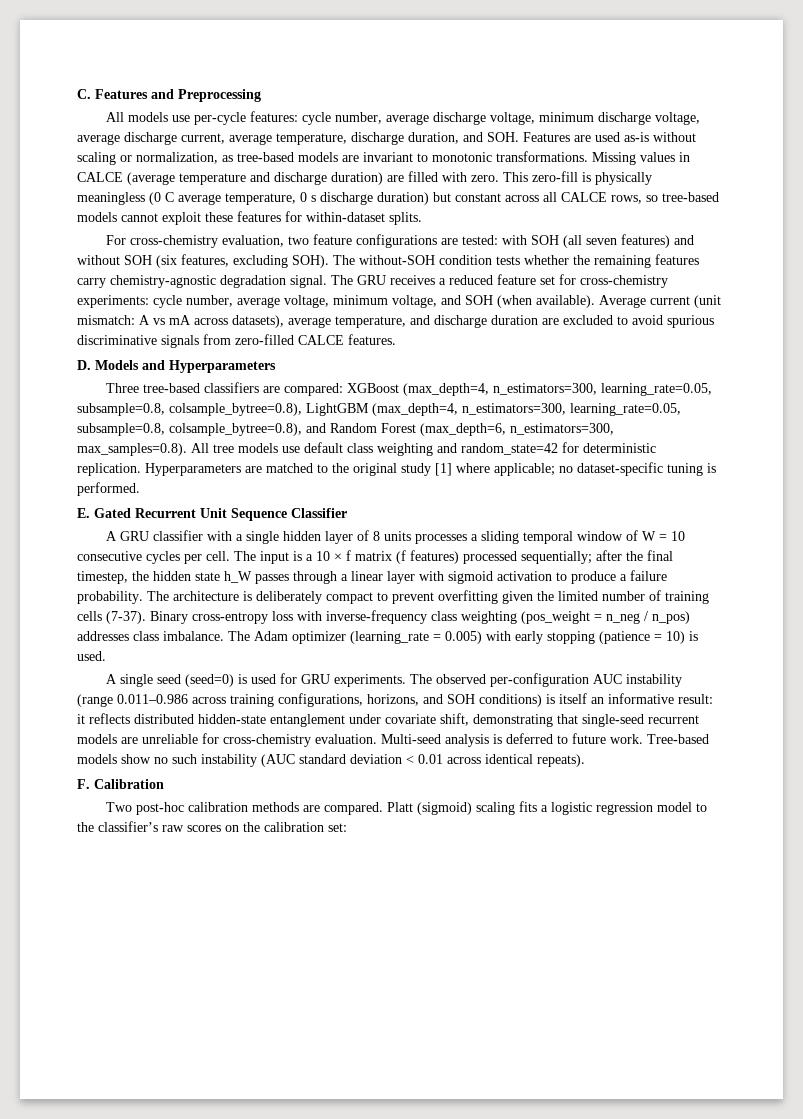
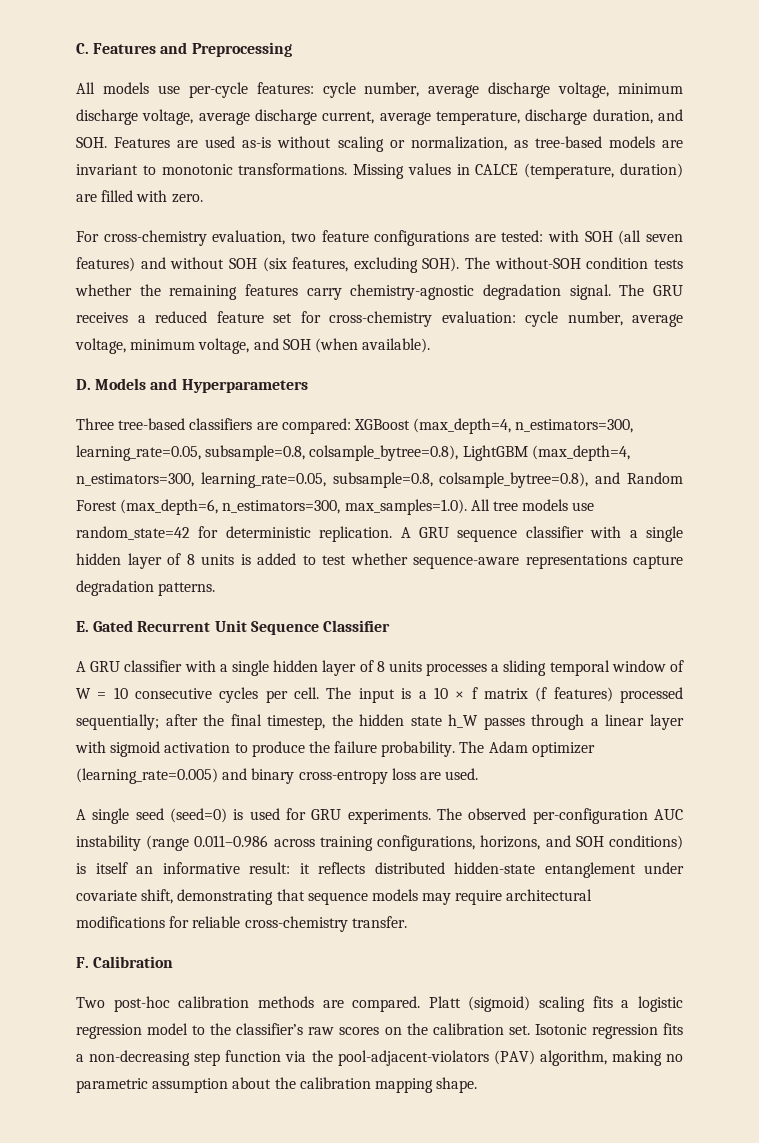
- Missing values in CALCE (average temperature and discharge duration) are filled with zero. This zero-fill is physically meaningless (0 C average temperature, 0 s discharge duration) but constant across all CALCE rows, so tree-based models cannot exploit these features for within-dataset splits.
+ Missing values in CALCE (temperature, duration) are filled with zero.
- The GRU receives a reduced feature set for cross-chemistry experiments: cycle number, average voltage, minimum voltage, and SOH (when available). Average current (unit mismatch: A vs mA across datasets), average temperature, and discharge duration are excluded to avoid spurious discriminative signals from zero-filled CALCE features.
+ The GRU receives a reduced feature set for cross-chemistry evaluation: cycle number, average voltage, minimum voltage, and SOH (when available).
- Three tree-based classifiers are compared: XGBoost (max_depth=4, n_estimators=300, learning_rate=0.05, subsample=0.8, colsample_bytree=0.8), LightGBM (max_depth=4, n_estimators=300, learning_rate=0.05, subsample=0.8, colsample_bytree=0.8), and Random Forest (max_depth=6, n_estimators=300, max_samples=0.8). All tree models use default class weighting and random_state=42 for deterministic replication. Hyperparameters are matched to the original study [1] where applicable; no dataset-specific tuning is performed.
+ Three tree-based classifiers are compared: XGBoost (max_depth=4, n_estimators=300, learning_rate=0.05, subsample=0.8, colsample_bytree=0.8), LightGBM (max_depth=4, n_estimators=300, learning_rate=0.05, subsample=0.8, colsample_bytree=0.8), and Random Forest (max_depth=6, n_estimators=300, max_samples=1.0). All tree models use random_state=42 for deterministic replication. A GRU sequence classifier with a single hidden layer of 8 units is added to test whether sequence-aware representations capture degradation patterns.
- The input is a 10 × f matrix (f features) processed sequentially; after the final timestep, the hidden state h_W passes through a linear layer with sigmoid activation to produce a failure probability.
+ The input is a 10 × f matrix (f features) processed sequentially; after the final timestep, the hidden state h_W passes through a linear layer with sigmoid activation to produce the failure probability.
- The architecture is deliberately compact to prevent overfitting given the limited number of training cells (7-37). Binary cross-entropy loss with inverse-frequency class weighting (pos_weight = n_neg / n_pos) addresses class imbalance. The Adam optimizer (learning_rate = 0.005) with early stopping (patience = 10) is used.
+ The Adam optimizer (learning_rate=0.005) and binary cross-entropy loss are used.
- The observed per-configuration AUC instability (range 0.011–0.986 across training configurations, horizons, and SOH conditions) is itself an informative result: it reflects distributed hidden-state entanglement under covariate shift, demonstrating that single-seed recurrent models are unreliable for cross-chemistry evaluation. Multi-seed analysis is deferred to future work. Tree-based models show no such instability (AUC standard deviation < 0.01 across identical repeats).
+ The observed per-configuration AUC instability (range 0.011–0.986 across training configurations, horizons, and SOH conditions) is itself an informative result: it reflects distributed hidden-state entanglement under covariate shift, demonstrating that sequence models may require architectural modifications for reliable cross-chemistry transfer.
- Platt (sigmoid) scaling fits a logistic regression model to the classifier’s raw scores on the calibration set:
+ Platt (sigmoid) scaling fits a logistic regression model to the classifier’s raw scores on the calibration set. Isotonic regression fits a non-decreasing step function via the pool-adjacent-violators (PAV) algorithm, making no parametric assumption about the calibration mapping shape.

